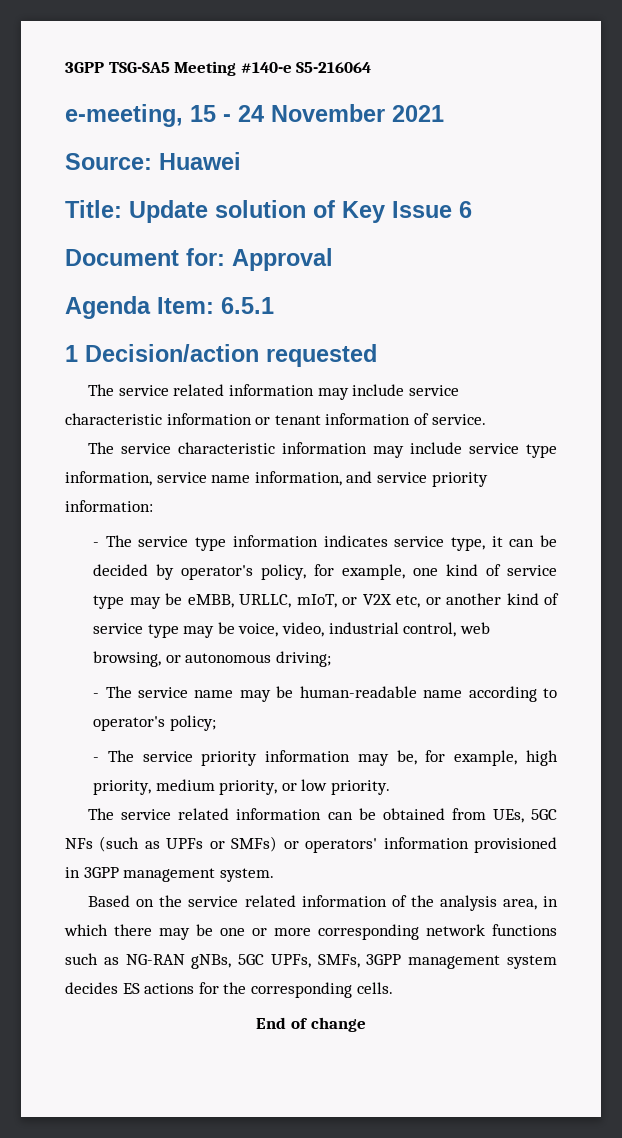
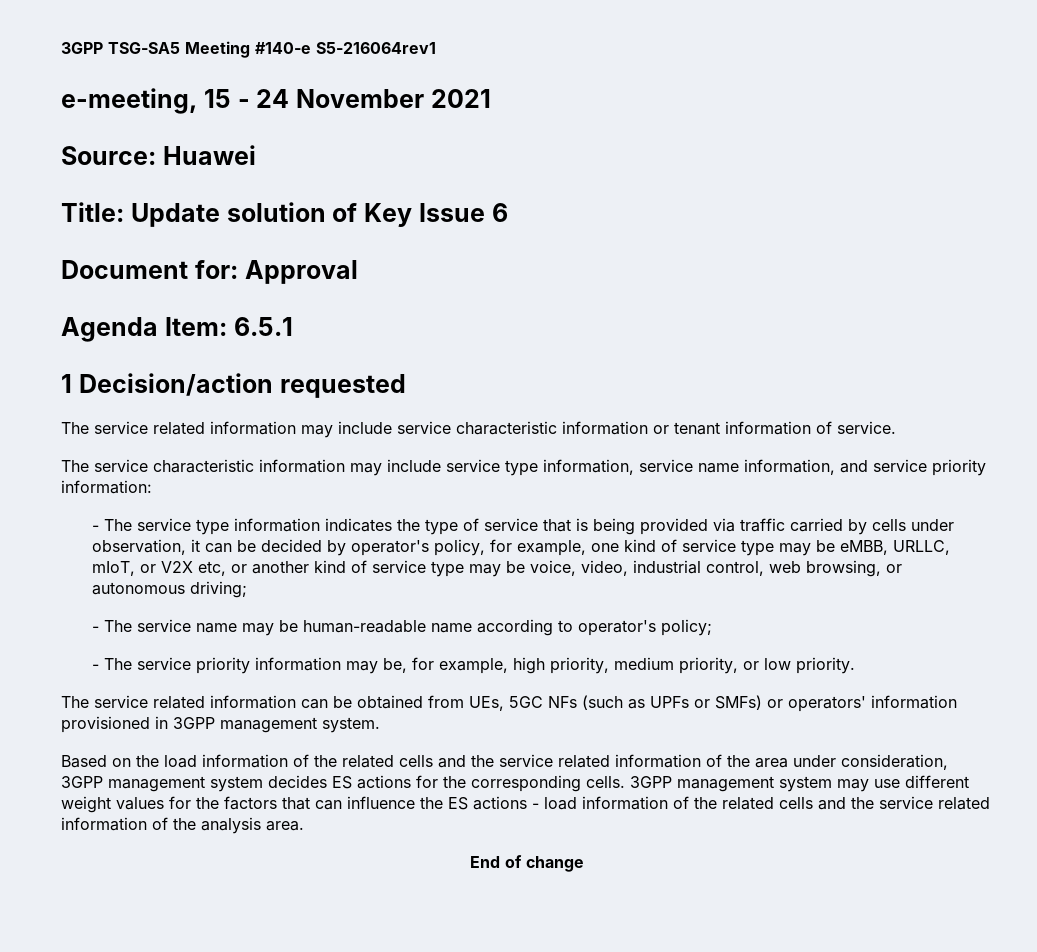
- 3GPP TSG-SA5 Meeting #140-e S5-216064
+ 3GPP TSG-SA5 Meeting #140-e S5-216064rev1
- - The service type information indicates service type, it can be decided by operator's policy, for example, one kind of service type may be eMBB, URLLC, mIoT, or V2X etc, or another kind of service type may be voice, video, industrial control, web browsing, or autonomous driving;
+ - The service type information indicates the type of service that is being provided via traffic carried by cells under observation, it can be decided by operator's policy, for example, one kind of service type may be eMBB, URLLC, mIoT, or V2X etc, or another kind of service type may be voice, video, industrial control, web browsing, or autonomous driving;
- Based on the service related information of the analysis area, in which there may be one or more corresponding network functions such as NG-RAN gNBs, 5GC UPFs, SMFs, 3GPP management system decides ES actions for the corresponding cells.
+ Based on the load information of the related cells and the service related information of the area under consideration, 3GPP management system decides ES actions for the corresponding cells. 3GPP management system may use different weight values for the factors that can influence the ES actions - load information of the related cells and the service related information of the analysis area.

